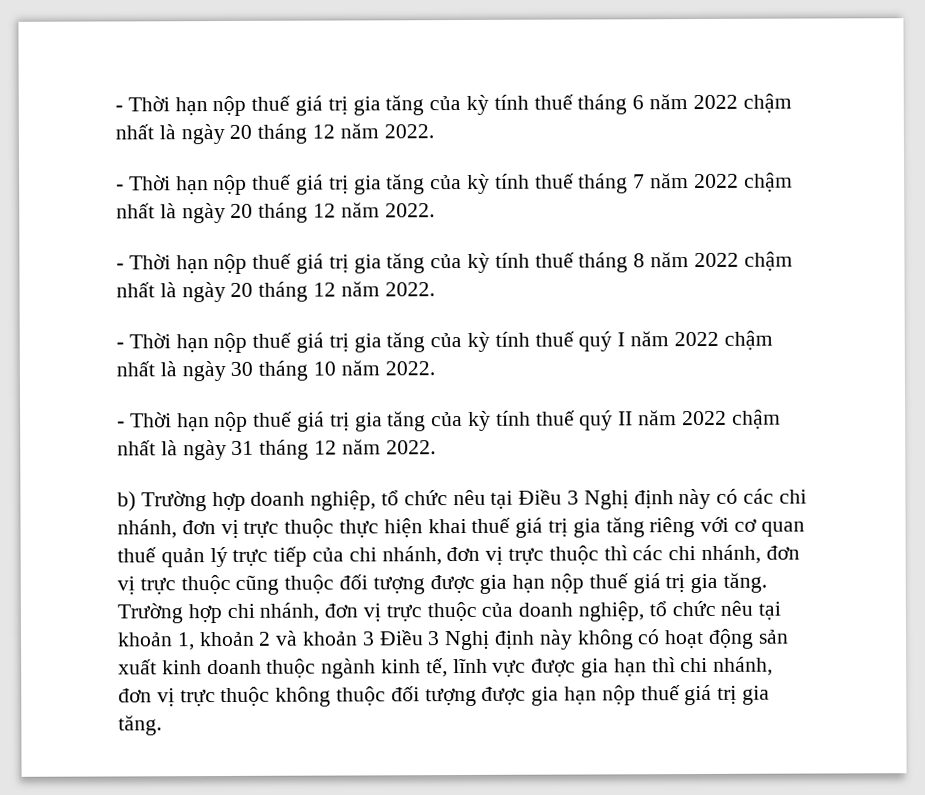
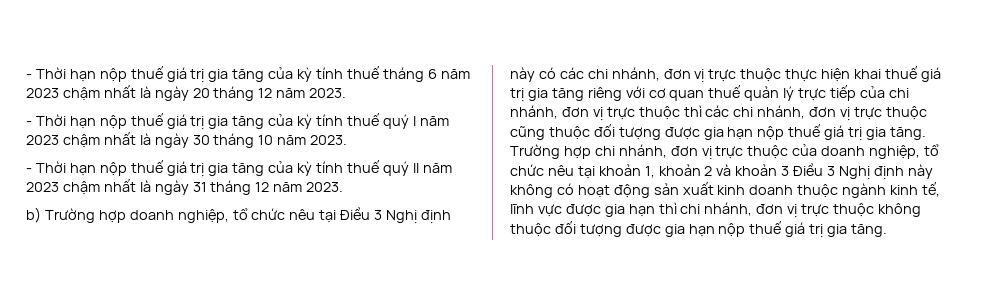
- - Thời hạn nộp thuế giá trị gia tăng của kỳ tính thuế tháng 6 năm 2022 chậm nhất là ngày 20 tháng 12 năm 2022.
- - Thời hạn nộp thuế giá trị gia tăng của kỳ tính thuế tháng 7 năm 2022 chậm nhất là ngày 20 tháng 12 năm 2022.
- - Thời hạn nộp thuế giá trị gia tăng của kỳ tính thuế tháng 8 năm 2022 chậm nhất là ngày 20 tháng 12 năm 2022.
+ - Thời hạn nộp thuế giá trị gia tăng của kỳ tính thuế tháng 6 năm 2023 chậm nhất là ngày 20 tháng 12 năm 2023.
- - Thời hạn nộp thuế giá trị gia tăng của kỳ tính thuế quý I năm 2022 chậm nhất là ngày 30 tháng 10 năm 2022.
+ - Thời hạn nộp thuế giá trị gia tăng của kỳ tính thuế quý I năm 2023 chậm nhất là ngày 30 tháng 10 năm 2023.
- - Thời hạn nộp thuế giá trị gia tăng của kỳ tính thuế quý II năm 2022 chậm nhất là ngày 31 tháng 12 năm 2022.
+ - Thời hạn nộp thuế giá trị gia tăng của kỳ tính thuế quý II năm 2023 chậm nhất là ngày 31 tháng 12 năm 2023.

